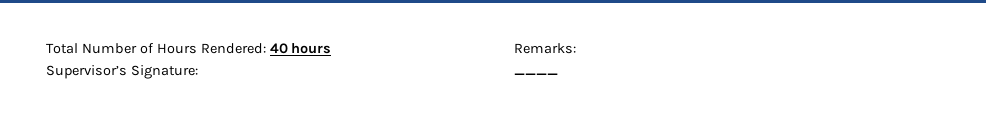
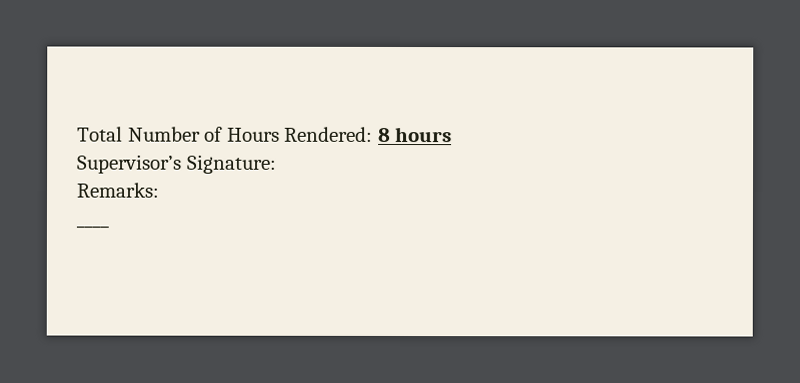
- Total Number of Hours Rendered: 40 hours
+ Total Number of Hours Rendered: 8 hours

